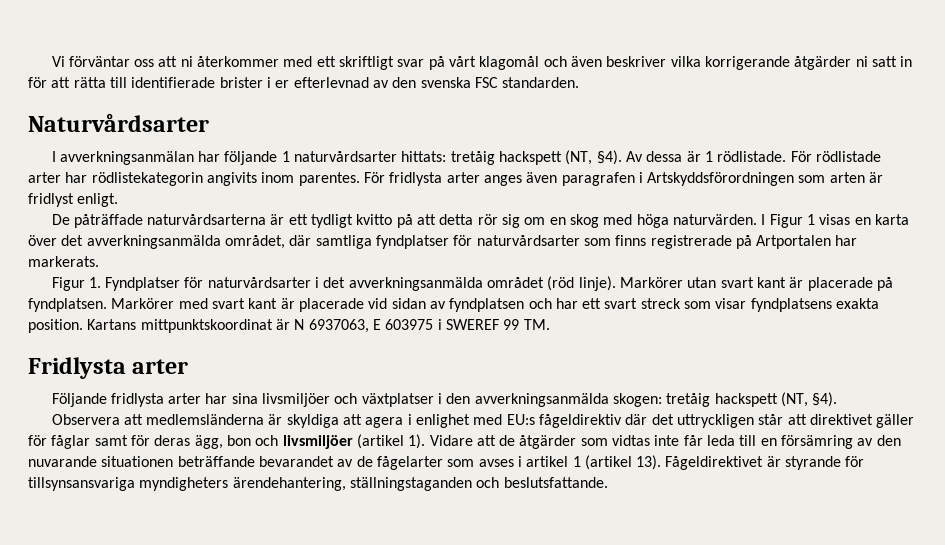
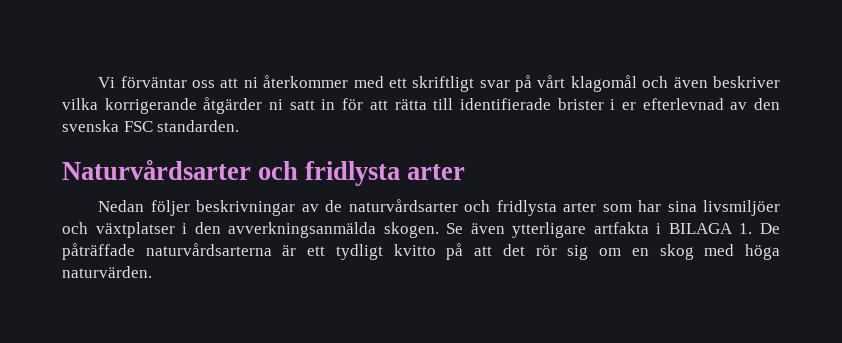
- Naturvårdsarter
- I avverkningsanmälan har följande 1 naturvårdsarter hittats: tretåig hackspett (NT, §4). Av dessa är 1 rödlistade. För rödlistade arter har rödlistekategorin angivits inom parentes. För fridlysta arter anges även paragrafen i Artskyddsförordningen som arten är fridlyst enligt.
- De påträffade naturvårdsarterna är ett tydligt kvitto på att detta rör sig om en skog med höga naturvärden. I Figur 1 visas en karta över det avverkningsanmälda området, där samtliga fyndplatser för naturvårdsarter som finns registrerade på Artportalen har markerats.
- Figur 1. Fyndplatser för naturvårdsarter i det avverkningsanmälda området (röd linje). Markörer utan svart kant är placerade på fyndplatsen. Markörer med svart kant är placerade vid sidan av fyndplatsen och har ett svart streck som visar fyndplatsens exakta position. Kartans mittpunktskoordinat är N 6937063, E 603975 i SWEREF 99 TM.
- Fridlysta arter
- Följande fridlysta arter har sina livsmiljöer och växtplatser i den avverkningsanmälda skogen: tretåig hackspett (NT, §4).
- Observera att medlemsländerna är skyldiga att agera i enlighet med EU:s fågeldirektiv där det uttryckligen står att direktivet gäller för fåglar samt för deras ägg, bon och livsmiljöer (artikel 1). Vidare att de åtgärder som vidtas inte får leda till en försämring av den nuvarande situationen beträffande bevarandet av de fågelarter som avses i artikel 1 (artikel 13). Fågeldirektivet är styrande för tillsynsansvariga myndigheters ärendehantering, ställningstaganden och beslutsfattande.
+ Naturvårdsarter och fridlysta arter
+ Nedan följer beskrivningar av de naturvårdsarter och fridlysta arter som har sina livsmiljöer och växtplatser i den avverkningsanmälda skogen. Se även ytterligare artfakta i BILAGA 1. De påträffade naturvårdsarterna är ett tydligt kvitto på att det rör sig om en skog med höga naturvärden.

